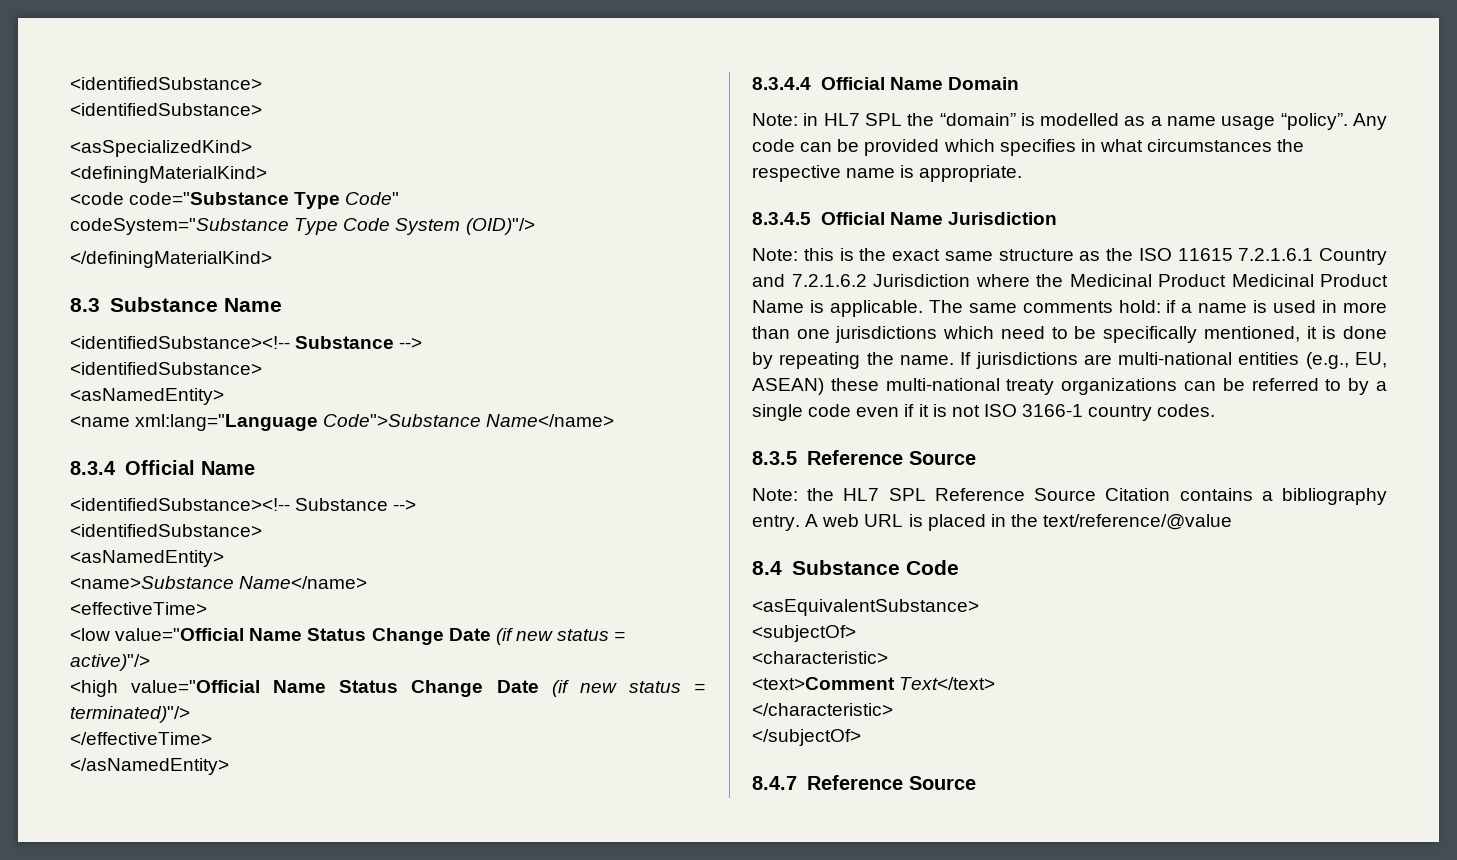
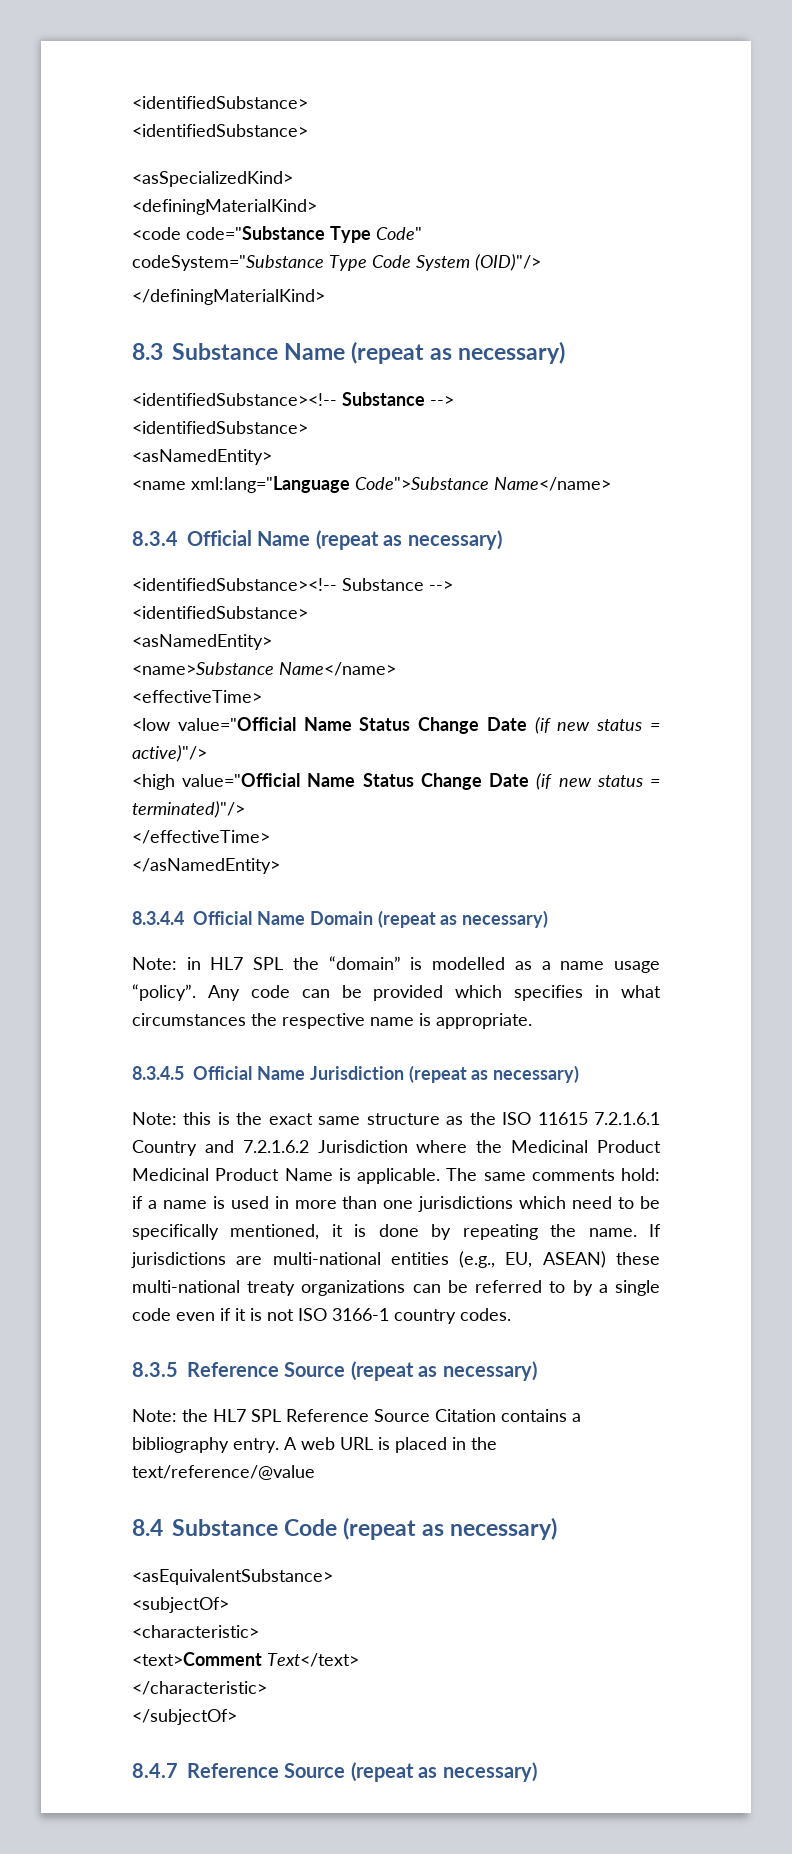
- 8.3 Substance Name
+ 8.3 Substance Name (repeat as necessary)
- 8.3.4 Official Name
+ 8.3.4 Official Name (repeat as necessary)
- 8.3.4.4 Official Name Domain
+ 8.3.4.4 Official Name Domain (repeat as necessary)
- 8.3.4.5 Official Name Jurisdiction
+ 8.3.4.5 Official Name Jurisdiction (repeat as necessary)
- 8.3.5 Reference Source
+ 8.3.5 Reference Source (repeat as necessary)
- 8.4 Substance Code
+ 8.4 Substance Code (repeat as necessary)
- 8.4.7 Reference Source
+ 8.4.7 Reference Source (repeat as necessary)

